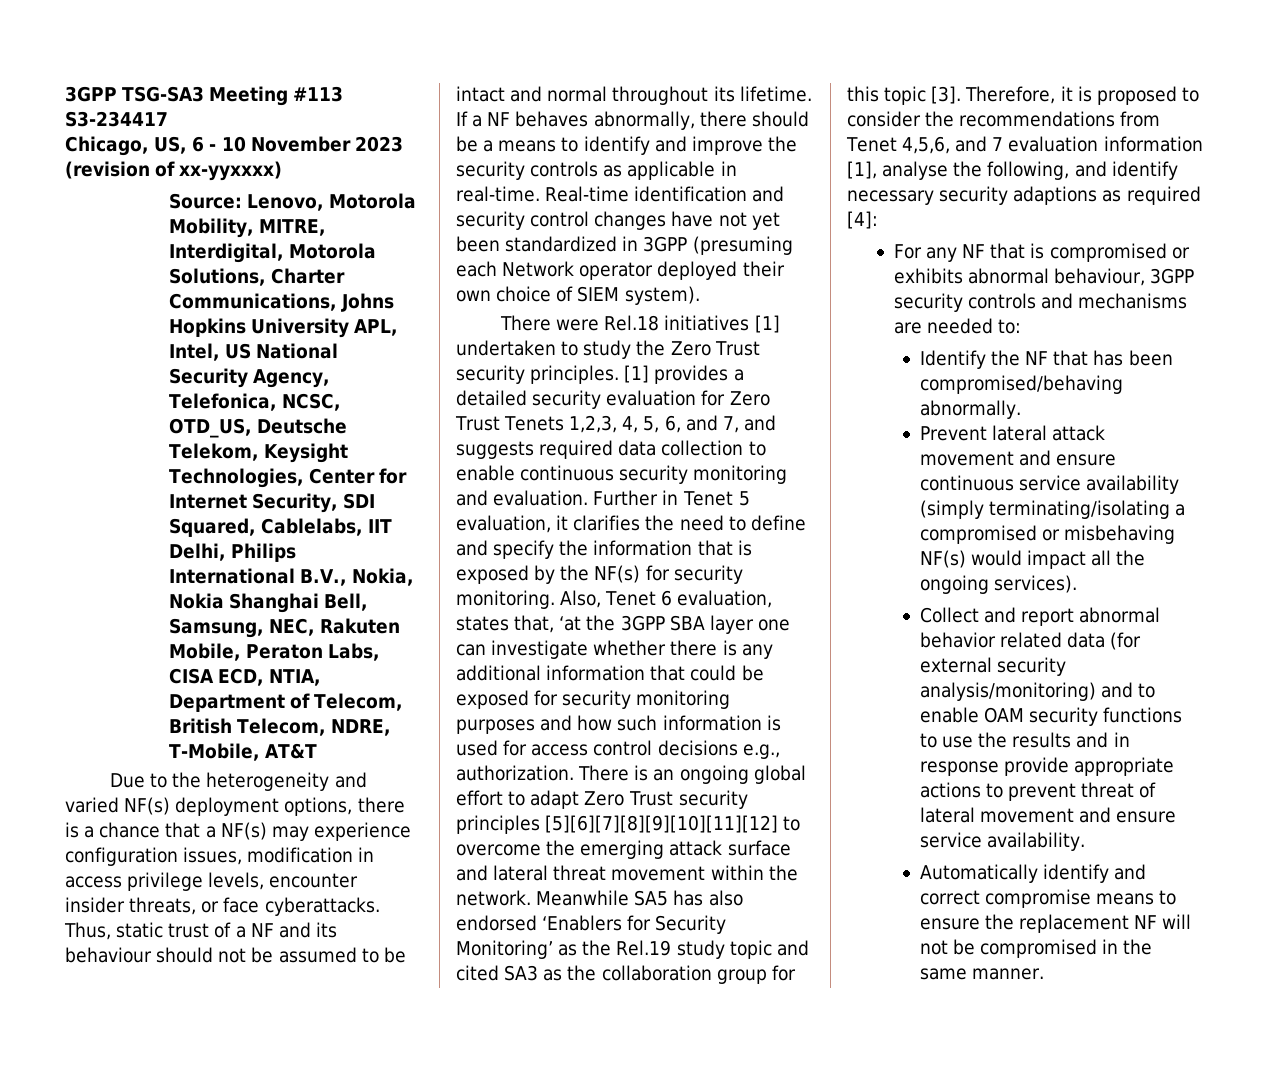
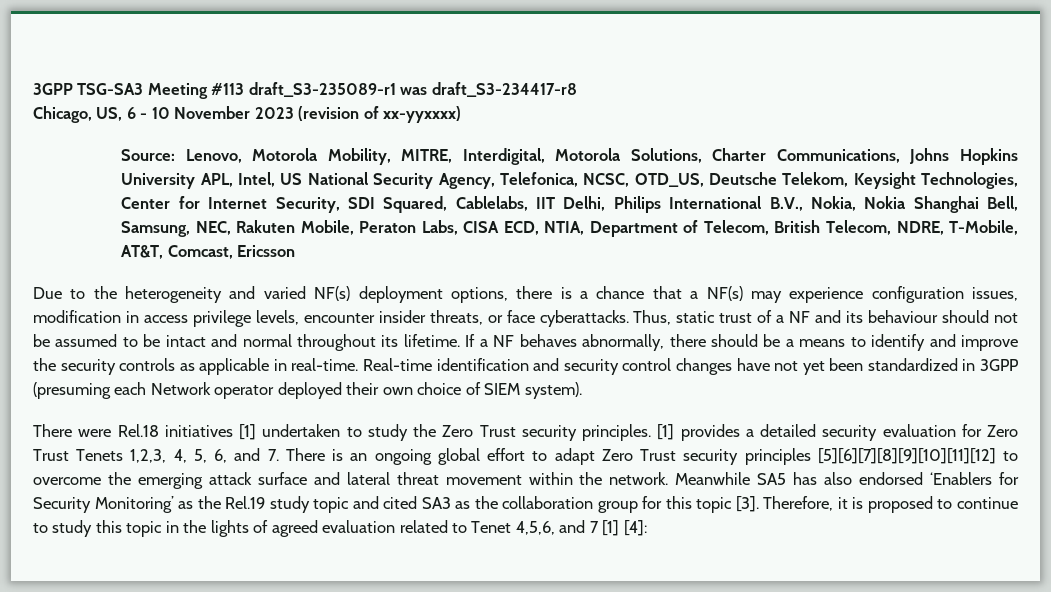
- 3GPP TSG-SA3 Meeting #113 S3-234417
+ 3GPP TSG-SA3 Meeting #113 draft_S3-235089-r1 was draft_S3-234417-r8
- Source: Lenovo, Motorola Mobility, MITRE, Interdigital, Motorola Solutions, Charter Communications, Johns Hopkins University APL, Intel, US National Security Agency, Telefonica, NCSC, OTD_US, Deutsche Telekom, Keysight Technologies, Center for Internet Security, SDI Squared, Cablelabs, IIT Delhi, Philips International B.V., Nokia, Nokia Shanghai Bell, Samsung, NEC, Rakuten Mobile, Peraton Labs, CISA ECD, NTIA, Department of Telecom, British Telecom, NDRE, T-Mobile, AT&T
+ Source: Lenovo, Motorola Mobility, MITRE, Interdigital, Motorola Solutions, Charter Communications, Johns Hopkins University APL, Intel, US National Security Agency, Telefonica, NCSC, OTD_US, Deutsche Telekom, Keysight Technologies, Center for Internet Security, SDI Squared, Cablelabs, IIT Delhi, Philips International B.V., Nokia, Nokia Shanghai Bell, Samsung, NEC, Rakuten Mobile, Peraton Labs, CISA ECD, NTIA, Department of Telecom, British Telecom, NDRE, T-Mobile, AT&T, Comcast, Ericsson
- [1] provides a detailed security evaluation for Zero Trust Tenets 1,2,3, 4, 5, 6, and 7, and suggests required data collection to enable continuous security monitoring and evaluation. Further in Tenet 5 evaluation, it clarifies the need to define and specify the information that is exposed by the NF(s) for security monitoring. Also, Tenet 6 evaluation, states that, ‘at the 3GPP SBA layer one can investigate whether there is any additional information that could be exposed for security monitoring purposes and how such information is used for access control decisions e.g., authorization. There is an ongoing global effort to adapt Zero Trust security principles [5][6][7][8][9][10][11][12] to overcome the emerging attack surface and lateral threat movement within the network.
+ [1] provides a detailed security evaluation for Zero Trust Tenets 1,2,3, 4, 5, 6, and 7. There is an ongoing global effort to adapt Zero Trust security principles [5][6][7][8][9][10][11][12] to overcome the emerging attack surface and lateral threat movement within the network.
- Therefore, it is proposed to consider the recommendations from Tenet 4,5,6, and 7 evaluation information [1], analyse the following, and identify necessary security adaptions as required [4]:
- For any NF that is compromised or exhibits abnormal behaviour, 3GPP security controls and mechanisms are needed to:
- Identify the NF that has been compromised/behaving abnormally.
- Prevent lateral attack movement and ensure continuous service availability (simply terminating/isolating a compromised or misbehaving NF(s) would impact all the ongoing services).
- Collect and report abnormal behavior related data (for external security analysis/monitoring) and to enable OAM security functions to use the results and in response provide appropriate actions to prevent threat of lateral movement and ensure service availability.
- Automatically identify and correct compromise means to ensure the replacement NF will not be compromised in the same manner.
+ Therefore, it is proposed to continue to study this topic in the lights of agreed evaluation related to Tenet 4,5,6, and 7 [1] [4]:

